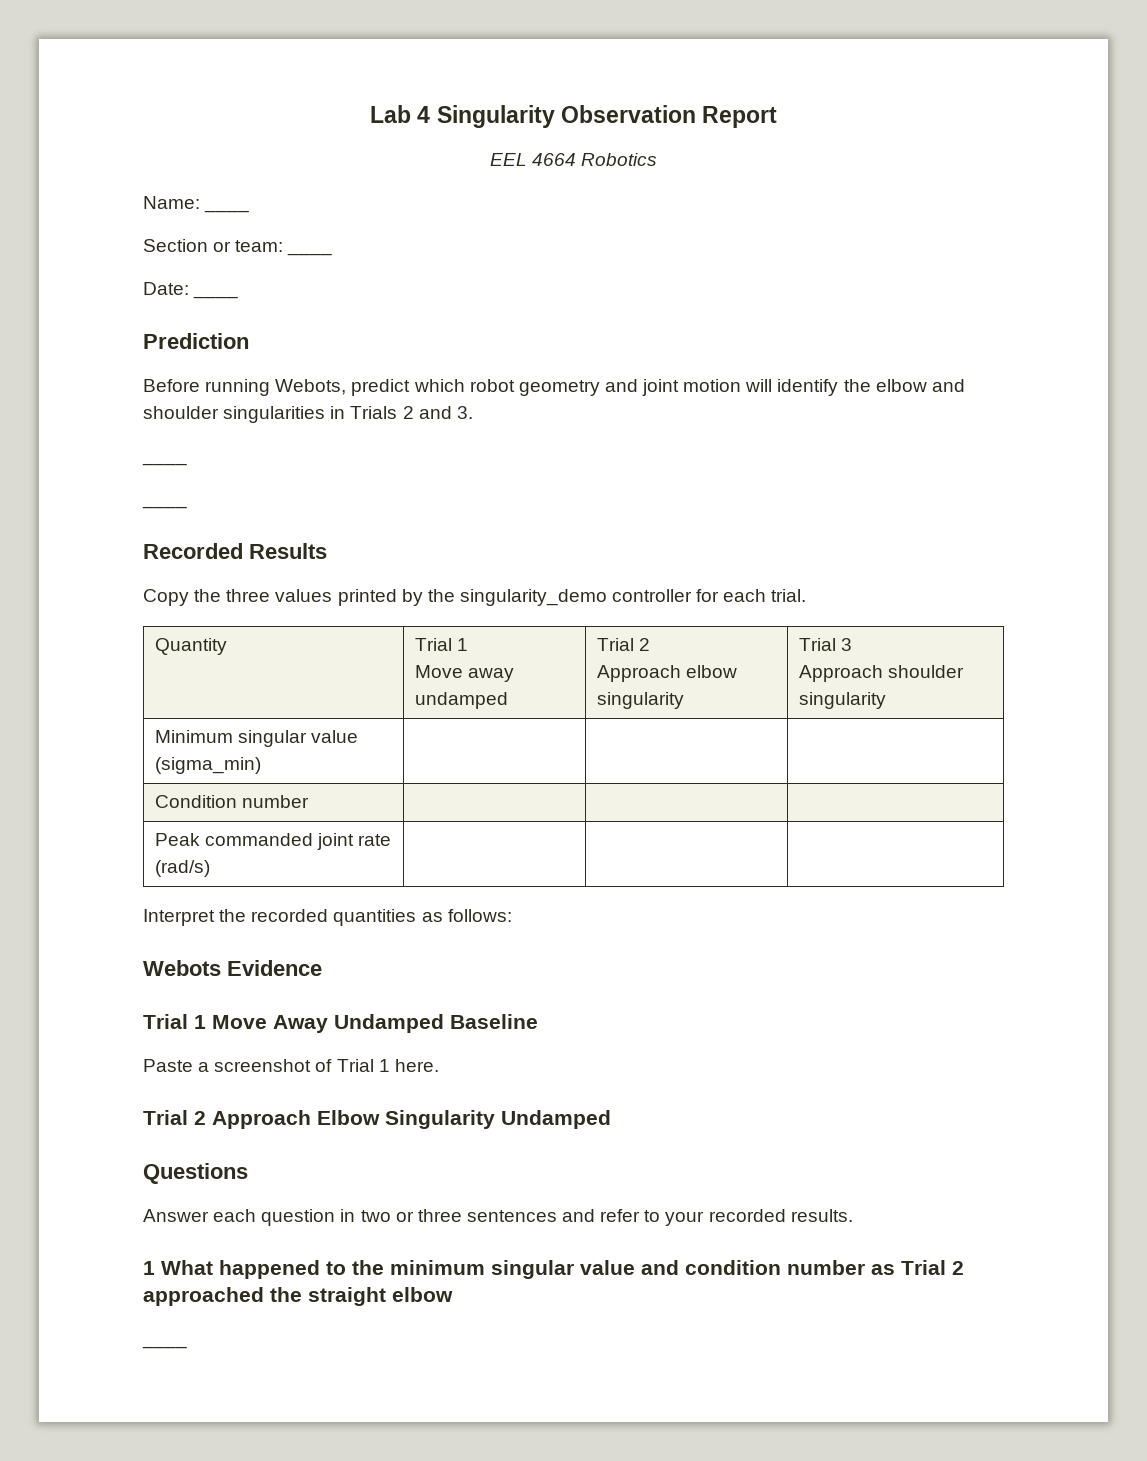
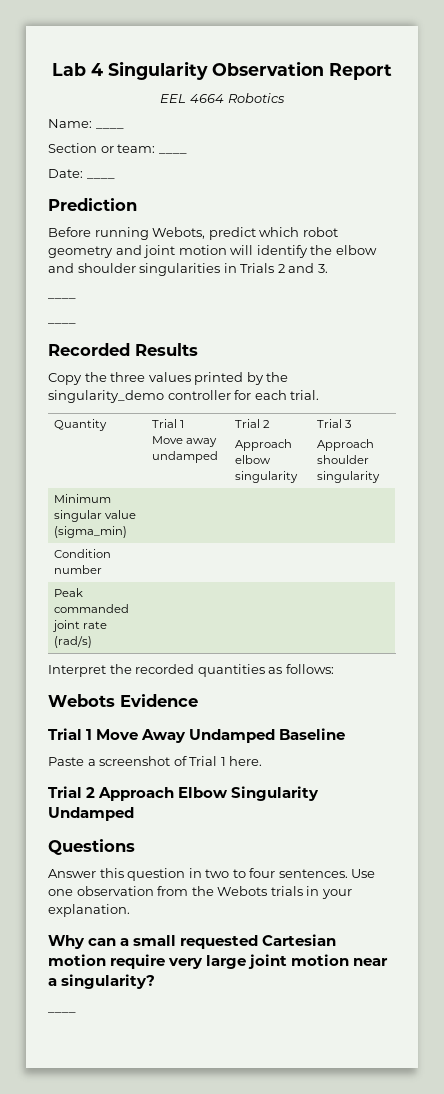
- Answer each question in two or three sentences and refer to your recorded results.
- 1 What happened to the minimum singular value and condition number as Trial 2 approached the straight elbow
+ Answer this question in two to four sentences. Use one observation from the Webots trials in your explanation.
+ Why can a small requested Cartesian motion require very large joint motion near a singularity?

